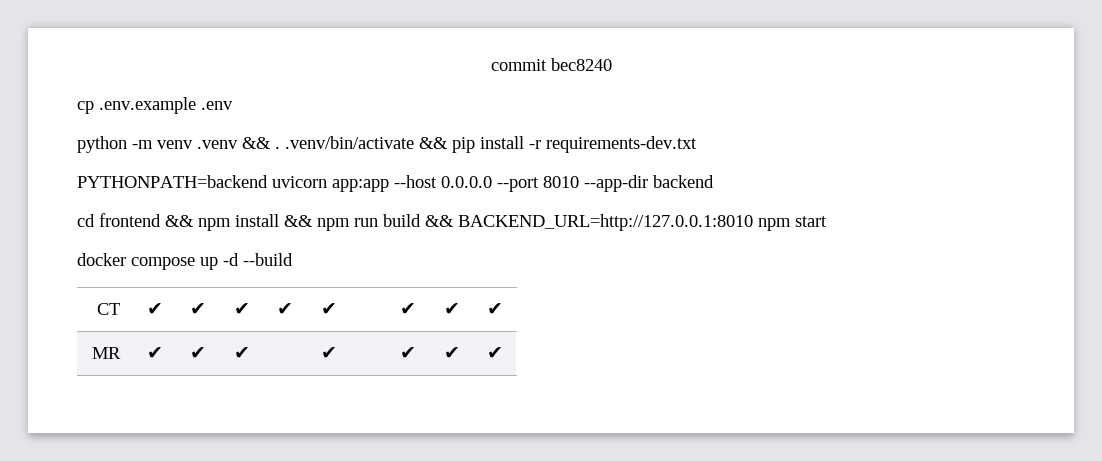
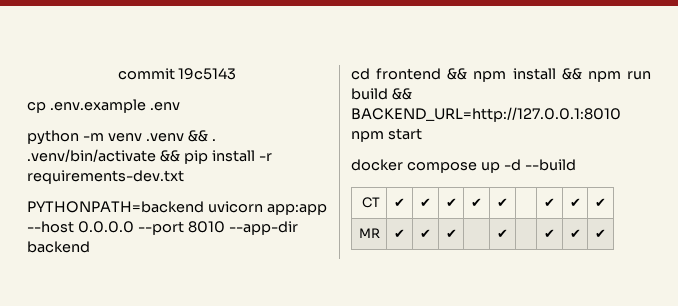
- commit bec8240
+ commit 19c5143

